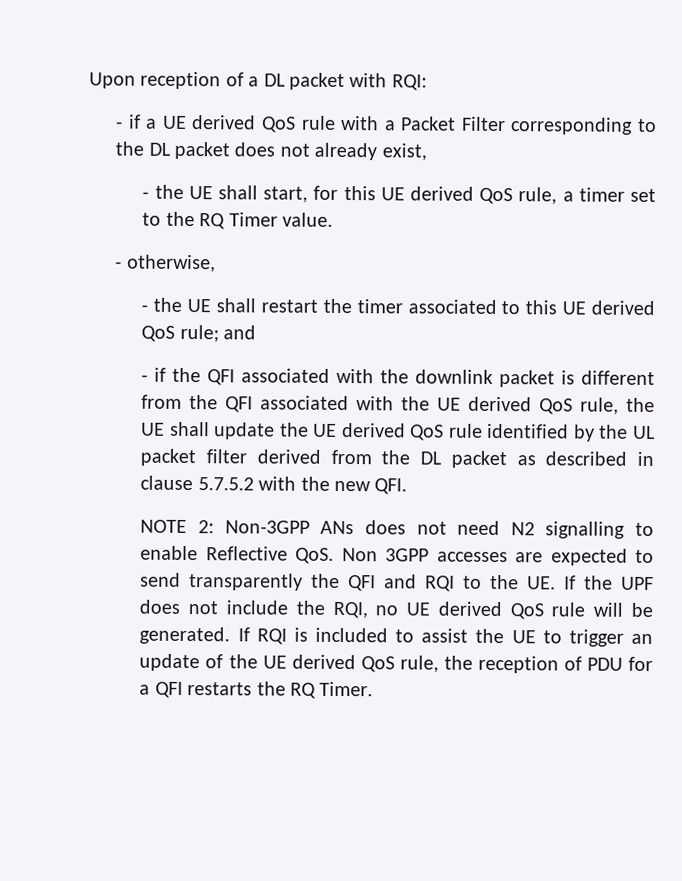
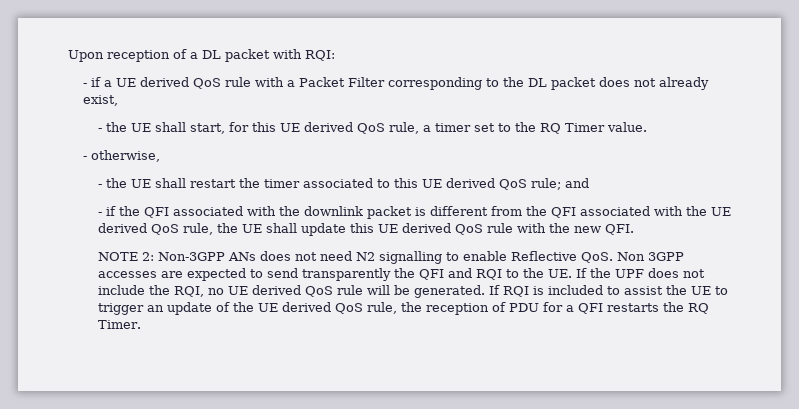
- - if the QFI associated with the downlink packet is different from the QFI associated with the UE derived QoS rule, the UE shall update the UE derived QoS rule identified by the UL packet filter derived from the DL packet as described in clause 5.7.5.2 with the new QFI.
+ - if the QFI associated with the downlink packet is different from the QFI associated with the UE derived QoS rule, the UE shall update this UE derived QoS rule with the new QFI.

